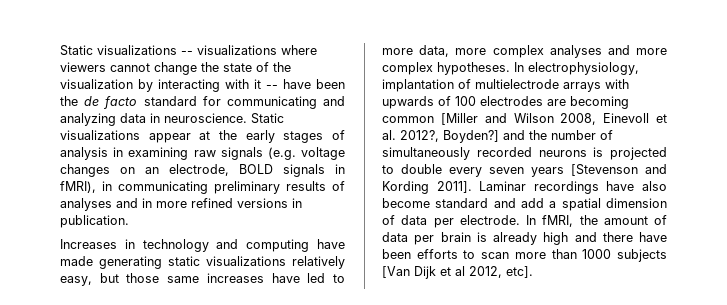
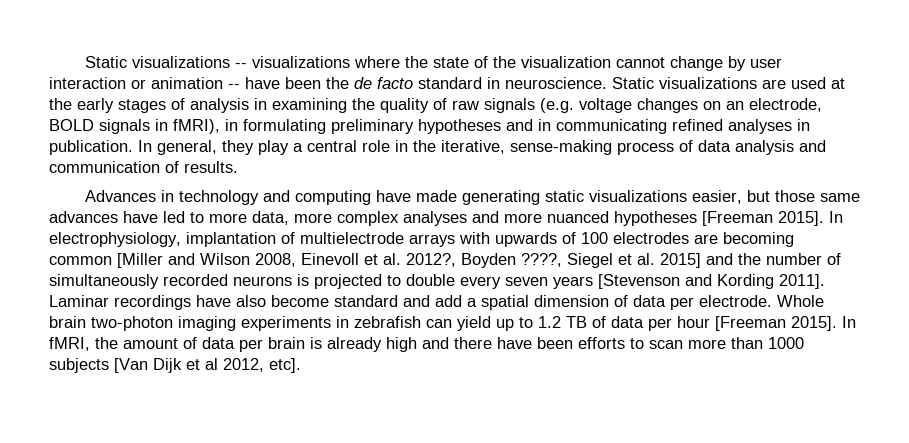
- Static visualizations -- visualizations where viewers cannot change the state of the visualization by interacting with it -- have been the de facto standard for communicating and analyzing data in neuroscience.
+ Static visualizations -- visualizations where the state of the visualization cannot change by user interaction or animation -- have been the de facto standard in neuroscience.
- Static visualizations appear at the early stages of analysis in examining raw signals (e.g. voltage changes on an electrode, BOLD signals in fMRI), in communicating preliminary results of analyses and in more refined versions in publication.
- Increases in technology and computing have made generating static visualizations relatively easy, but those same increases have led to more data, more complex analyses and more complex hypotheses.
+ Static visualizations are used at the early stages of analysis in examining the quality of raw signals (e.g. voltage changes on an electrode, BOLD signals in fMRI), in formulating preliminary hypotheses and in communicating refined analyses in publication. In general, they play a central role in the iterative, sense-making process of data analysis and communication of results.
+ Advances in technology and computing have made generating static visualizations easier, but those same advances have led to more data, more complex analyses and more nuanced hypotheses [Freeman 2015].
- In electrophysiology, implantation of multielectrode arrays with upwards of 100 electrodes are becoming common [Miller and Wilson 2008, Einevoll et al. 2012?, Boyden?] and the number of simultaneously recorded neurons is projected to double every seven years [Stevenson and Kording 2011].
+ In electrophysiology, implantation of multielectrode arrays with upwards of 100 electrodes are becoming common [Miller and Wilson 2008, Einevoll et al. 2012?, Boyden ????, Siegel et al. 2015] and the number of simultaneously recorded neurons is projected to double every seven years [Stevenson and Kording 2011].
+ Whole brain two-photon imaging experiments in zebrafish can yield up to 1.2 TB of data per hour [Freeman 2015].

